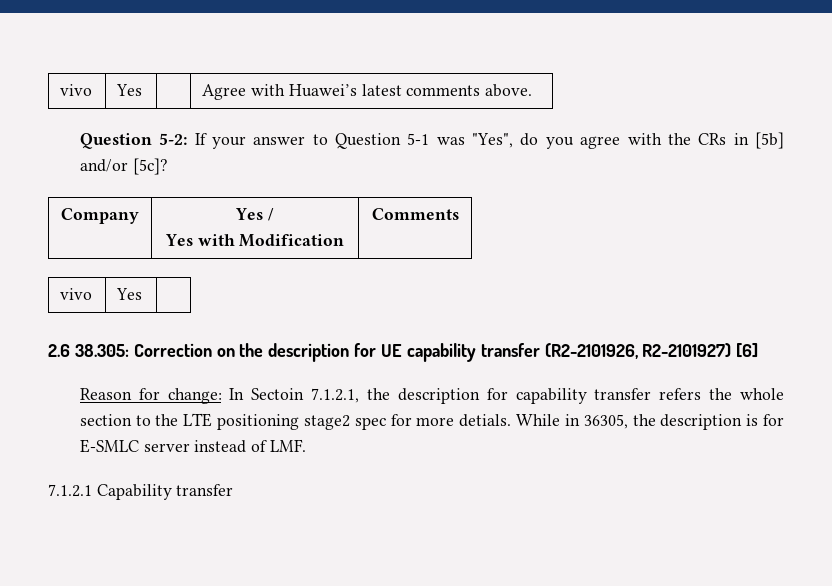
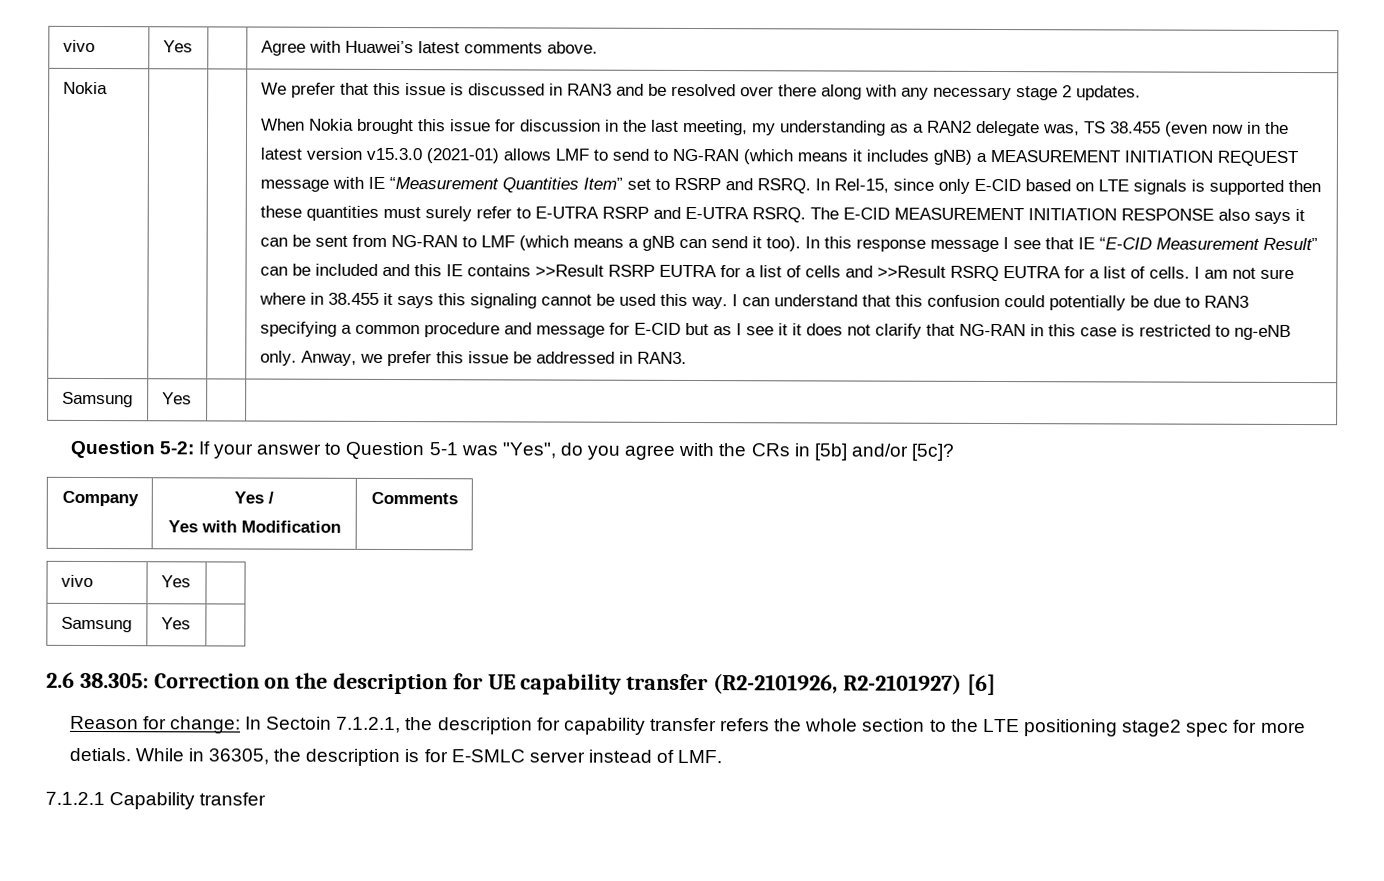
+ Nokia | | | We prefer that this issue is discussed in RAN3 and be resolved over there along with any necessary stage 2 updates.
+ When Nokia brought this issue for discussion in the last meeting, my understanding as a RAN2 delegate was, TS 38.455 (even now in the latest version v15.3.0 (2021-01) allows LMF to send to NG-RAN (which means it includes gNB) a MEASUREMENT INITIATION REQUEST message with IE “Measurement Quantities Item” set to RSRP and RSRQ. In Rel-15, since only E-CID based on LTE signals is supported then these quantities must surely refer to E-UTRA RSRP and E-UTRA RSRQ. The E-CID MEASUREMENT INITIATION RESPONSE also says it can be sent from NG-RAN to LMF (which means a gNB can send it too). In this response message I see that IE “E-CID Measurement Result” can be included and this IE contains >>Result RSRP EUTRA for a list of cells and >>Result RSRQ EUTRA for a list of cells. I am not sure where in 38.455 it says this signaling cannot be used this way. I can understand that this confusion could potentially be due to RAN3 specifying a common procedure and message for E-CID but as I see it it does not clarify that NG-RAN in this case is restricted to ng-eNB only. Anway, we prefer this issue be addressed in RAN3.
+ Samsung | Yes | |
  Company | Yes /
  Yes with Modification | Comments
  vivo | Yes |
+ Samsung | Yes |

